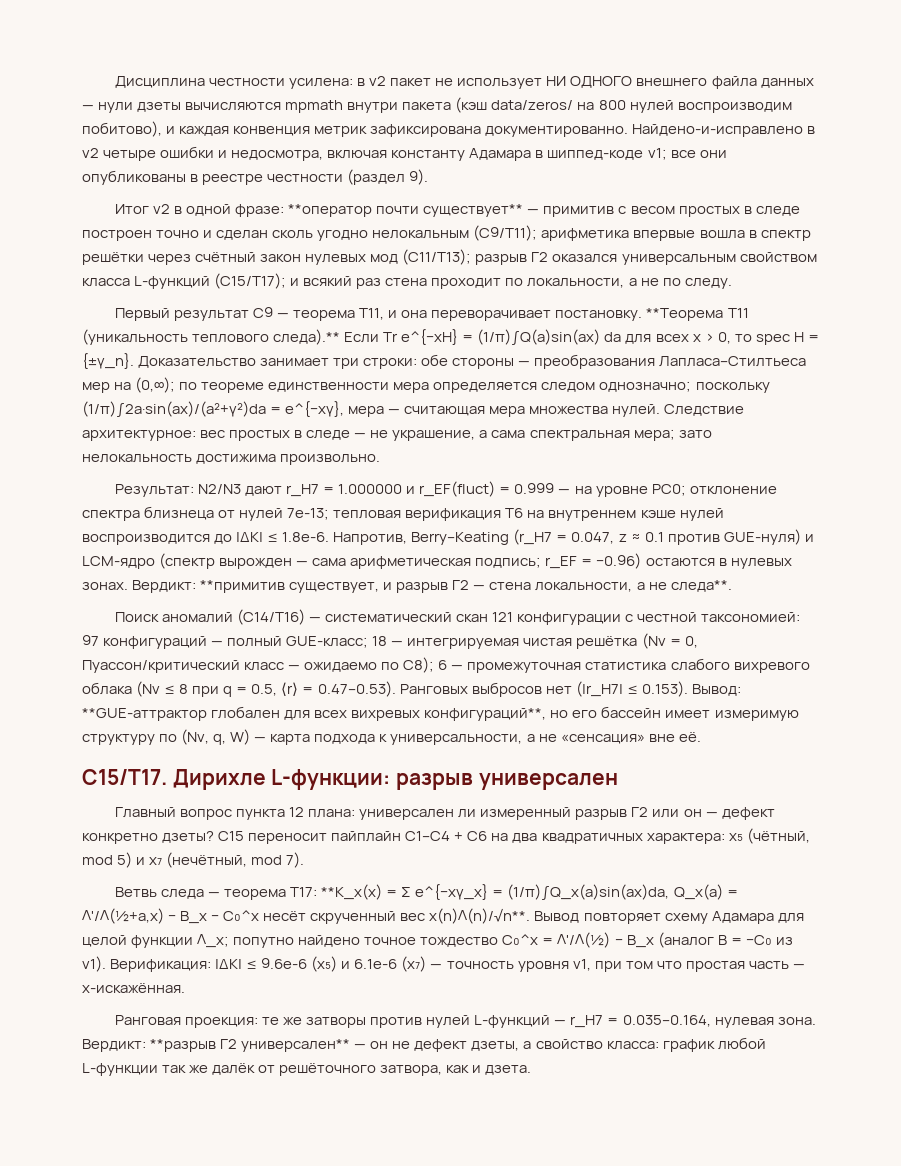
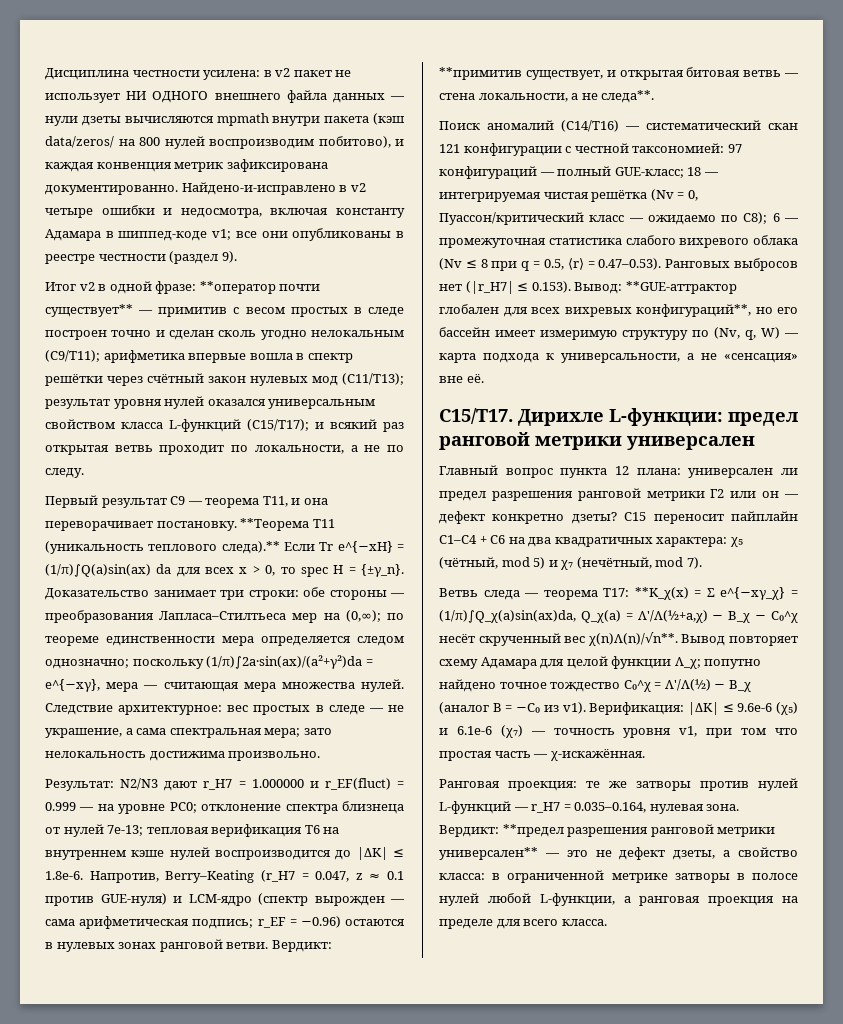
- Итог v2 в одной фразе: **оператор почти существует** — примитив с весом простых в следе построен точно и сделан сколь угодно нелокальным (C9/T11); арифметика впервые вошла в спектр решётки через счётный закон нулевых мод (C11/T13); разрыв Г2 оказался универсальным свойством класса L-функций (C15/T17); и всякий раз стена проходит по локальности, а не по следу.
+ Итог v2 в одной фразе: **оператор почти существует** — примитив с весом простых в следе построен точно и сделан сколь угодно нелокальным (C9/T11); арифметика впервые вошла в спектр решётки через счётный закон нулевых мод (C11/T13); результат уровня нулей оказался универсальным свойством класса L-функций (C15/T17); и всякий раз открытая ветвь проходит по локальности, а не по следу.
- Результат: N2/N3 дают r_H7 = 1.000000 и r_EF(fluct) = 0.999 — на уровне PC0; отклонение спектра близнеца от нулей 7e-13; тепловая верификация T6 на внутреннем кэше нулей воспроизводится до |ΔK| ≤ 1.8e-6. Напротив, Berry–Keating (r_H7 = 0.047, z ≈ 0.1 против GUE-нуля) и LCM-ядро (спектр вырожден — сама арифметическая подпись; r_EF = −0.96) остаются в нулевых зонах.
+ Результат: N2/N3 дают r_H7 = 1.000000 и r_EF(fluct) = 0.999 — на уровне PC0; отклонение спектра близнеца от нулей 7e-13; тепловая верификация T6 на внутреннем кэше нулей воспроизводится до |ΔK| ≤ 1.8e-6. Напротив, Berry–Keating (r_H7 = 0.047, z ≈ 0.1 против GUE-нуля) и LCM-ядро (спектр вырожден — сама арифметическая подпись; r_EF = −0.96) остаются в нулевых зонах ранговой ветви.
- Вердикт: **примитив существует, и разрыв Г2 — стена локальности, а не следа**.
+ Вердикт: **примитив существует, и открытая битовая ветвь — стена локальности, а не следа**.
- Дирихле L-функции: разрыв универсален
+ Дирихле L-функции: предел ранговой метрики универсален
- Главный вопрос пунктa 12 плана: универсален ли измеренный разрыв Г2 или он — дефект конкретно дзеты?
+ Главный вопрос пунктa 12 плана: универсален ли предел разрешения ранговой метрики Г2 или он — дефект конкретно дзеты?
- Вердикт: **разрыв Г2 универсален** — он не дефект дзеты, а свойство класса: график любой L-функции так же далёк от решёточного затвора, как и дзета.
+ Вердикт: **предел разрешения ранговой метрики универсален** — это не дефект дзеты, а свойство класса: в ограниченной метрике затворы в полосе нулей любой L-функции, а ранговая проекция на пределе для всего класса.

